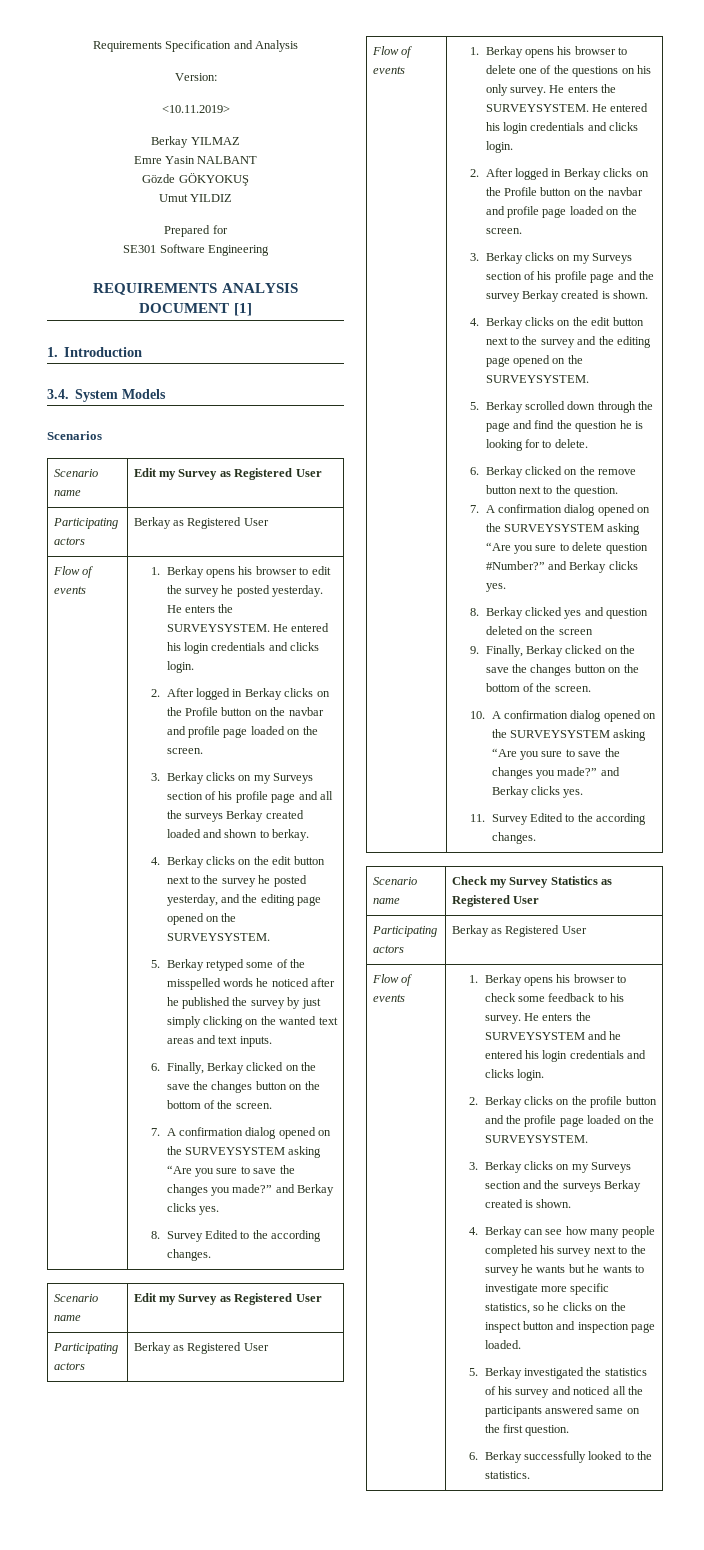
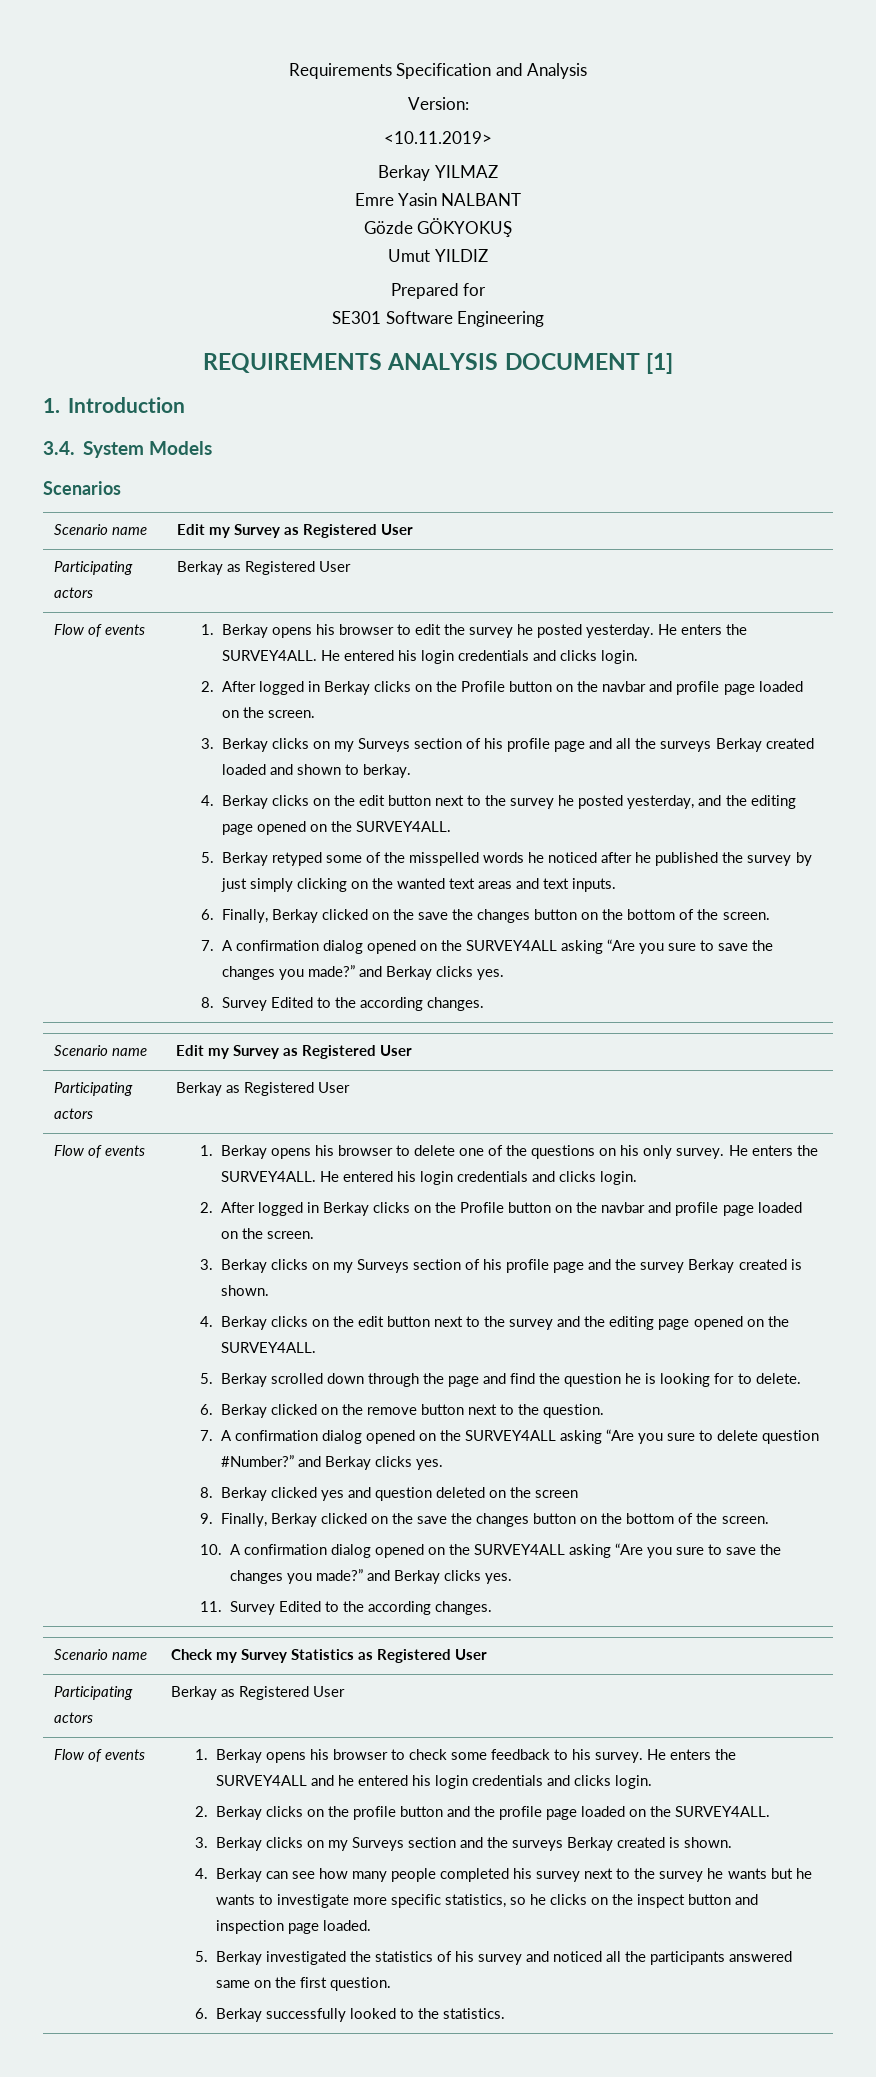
- 1. Berkay opens his browser to edit the survey he posted yesterday. He enters the SURVEYSYSTEM.
+ 1. Berkay opens his browser to edit the survey he posted yesterday. He enters the SURVEY4ALL.
- 4. Berkay clicks on the edit button next to the survey he posted yesterday, and the editing page opened on the SURVEYSYSTEM.
+ 4. Berkay clicks on the edit button next to the survey he posted yesterday, and the editing page opened on the SURVEY4ALL.
- 7. A confirmation dialog opened on the SURVEYSYSTEM asking “Are you sure to save the changes you made?” and Berkay clicks yes.
+ 7. A confirmation dialog opened on the SURVEY4ALL asking “Are you sure to save the changes you made?” and Berkay clicks yes.
- 1. Berkay opens his browser to delete one of the questions on his only survey. He enters the SURVEYSYSTEM.
+ 1. Berkay opens his browser to delete one of the questions on his only survey. He enters the SURVEY4ALL.
- 4. Berkay clicks on the edit button next to the survey and the editing page opened on the SURVEYSYSTEM.
+ 4. Berkay clicks on the edit button next to the survey and the editing page opened on the SURVEY4ALL.
- 7. A confirmation dialog opened on the SURVEYSYSTEM asking “Are you sure to delete question #Number?” and Berkay clicks yes.
+ 7. A confirmation dialog opened on the SURVEY4ALL asking “Are you sure to delete question #Number?” and Berkay clicks yes.
- 10. A confirmation dialog opened on the SURVEYSYSTEM asking “Are you sure to save the changes you made?” and Berkay clicks yes.
+ 10. A confirmation dialog opened on the SURVEY4ALL asking “Are you sure to save the changes you made?” and Berkay clicks yes.
- He enters the SURVEYSYSTEM and he entered his login credentials and clicks login.
+ He enters the SURVEY4ALL and he entered his login credentials and clicks login.
- 2. Berkay clicks on the profile button and the profile page loaded on the SURVEYSYSTEM.
+ 2. Berkay clicks on the profile button and the profile page loaded on the SURVEY4ALL.

